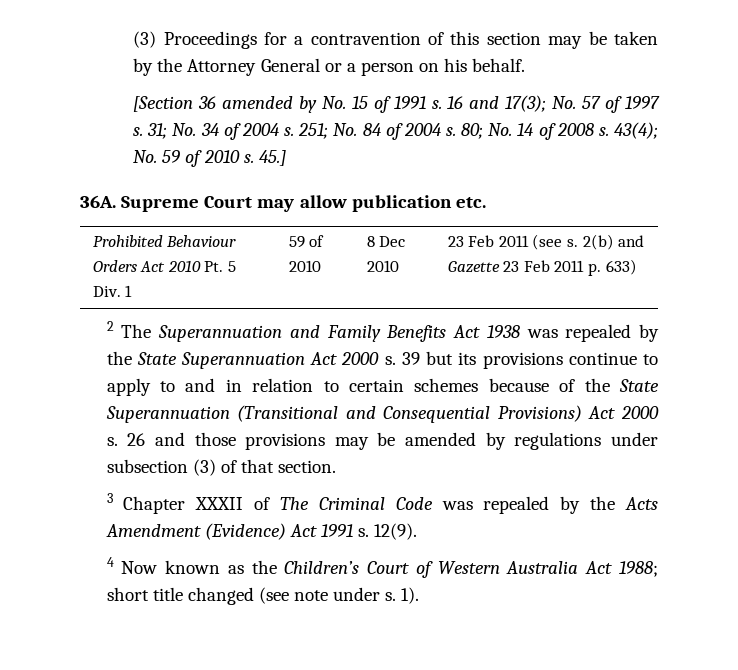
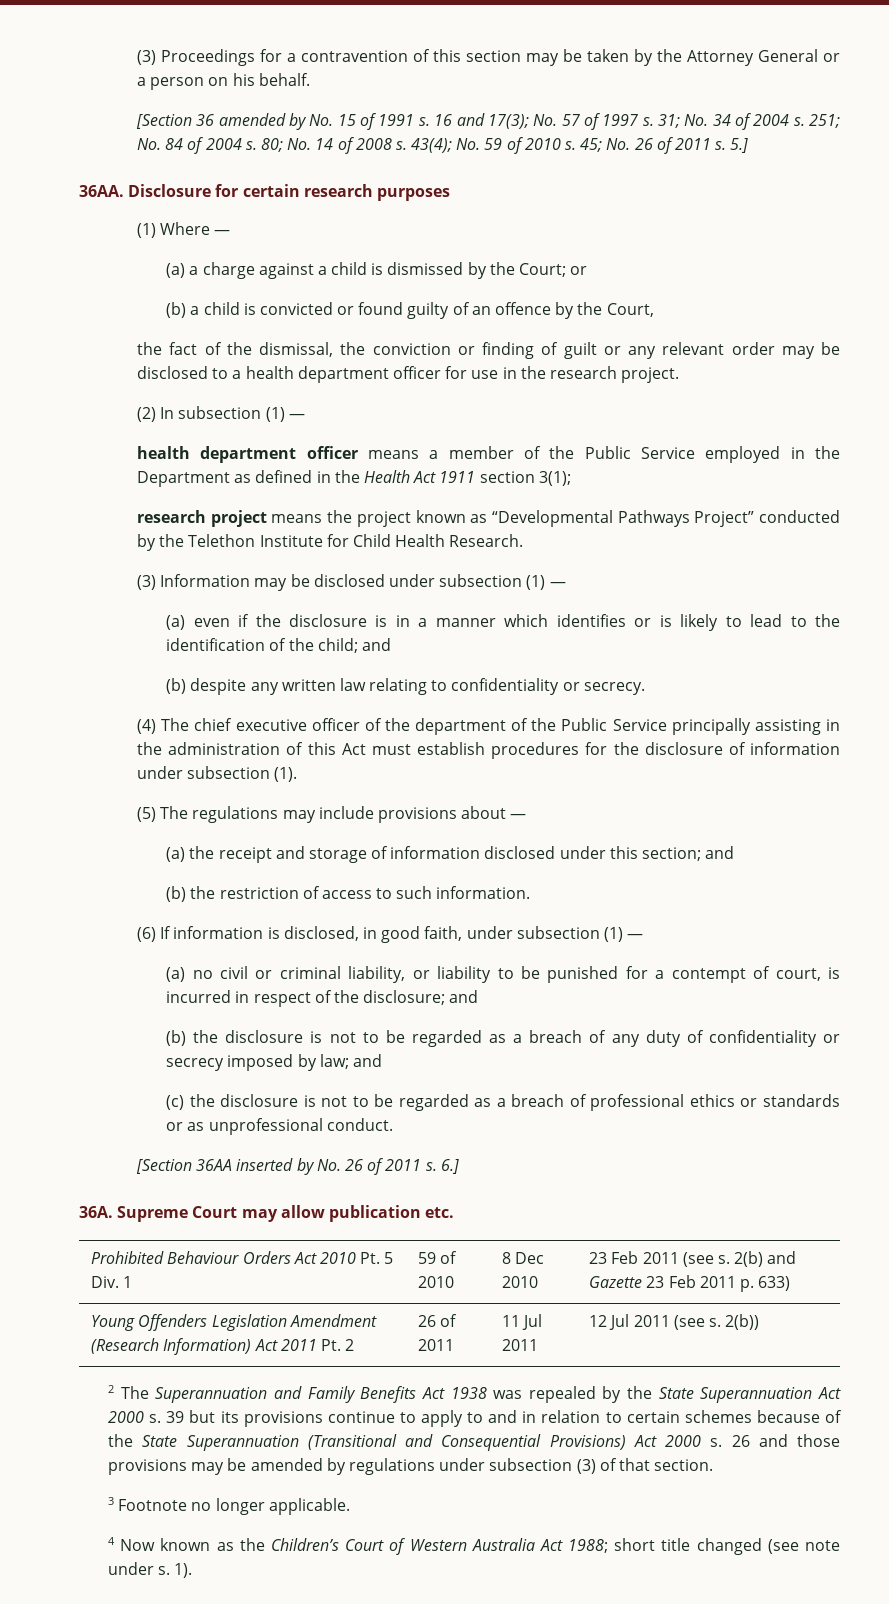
- 45.]
+ 45; No. 26 of 2011 s. 5.]
+ 36AA. Disclosure for certain research purposes
+ (1) Where —
+ (a) a charge against a child is dismissed by the Court; or
+ (b) a child is convicted or found guilty of an offence by the Court,
+ the fact of the dismissal, the conviction or finding of guilt or any relevant order may be disclosed to a health department officer for use in the research project.
+ (2) In subsection (1) —
+ health department officer means a member of the Public Service employed in the Department as defined in the Health Act 1911 section 3(1);
+ research project means the project known as “Developmental Pathways Project” conducted by the Telethon Institute for Child Health Research.
+ (3) Information may be disclosed under subsection (1) —
+ (a) even if the disclosure is in a manner which identifies or is likely to lead to the identification of the child; and
+ (b) despite any written law relating to confidentiality or secrecy.
+ (4) The chief executive officer of the department of the Public Service principally assisting in the administration of this Act must establish procedures for the disclosure of information under subsection (1).
+ (5) The regulations may include provisions about —
+ (a) the receipt and storage of information disclosed under this section; and
+ (b) the restriction of access to such information.
+ (6) If information is disclosed, in good faith, under subsection (1) —
+ (a) no civil or criminal liability, or liability to be punished for a contempt of court, is incurred in respect of the disclosure; and
+ (b) the disclosure is not to be regarded as a breach of any duty of confidentiality or secrecy imposed by law; and
+ (c) the disclosure is not to be regarded as a breach of professional ethics or standards or as unprofessional conduct.
+ [Section 36AA inserted by No. 26 of 2011 s. 6.]
+ Young Offenders Legislation Amendment (Research Information) Act 2011 Pt. 2 | 26 of 2011 | 11 Jul 2011 | 12 Jul 2011 (see s. 2(b))
- 3 Chapter XXXII of The Criminal Code was repealed by the Acts Amendment (Evidence) Act 1991 s. 12(9).
+ 3 Footnote no longer applicable.

